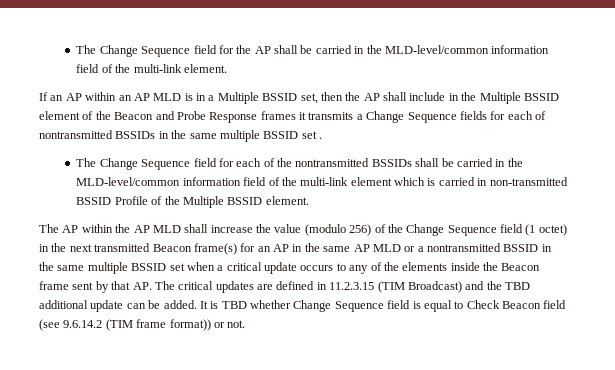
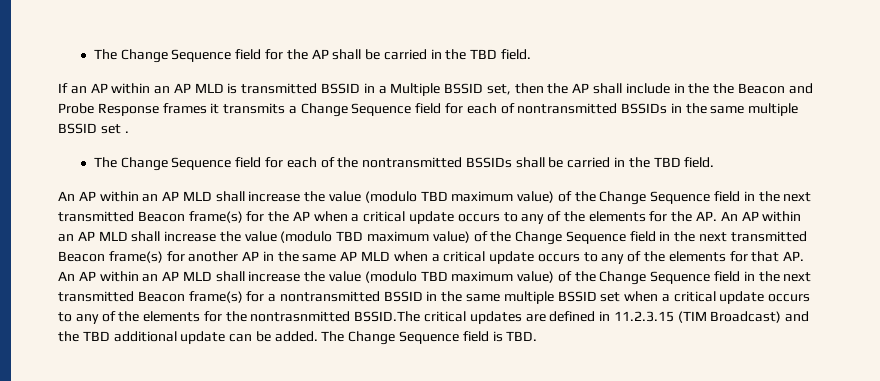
- The Change Sequence field for the AP shall be carried in the MLD-level/common information field of the multi-link element.
+ The Change Sequence field for the AP shall be carried in the TBD field.
- If an AP within an AP MLD is in a Multiple BSSID set, then the AP shall include in the Multiple BSSID element of the Beacon and Probe Response frames it transmits a Change Sequence fields for each of nontransmitted BSSIDs in the same multiple BSSID set .
+ If an AP within an AP MLD is transmitted BSSID in a Multiple BSSID set, then the AP shall include in the the Beacon and Probe Response frames it transmits a Change Sequence field for each of nontransmitted BSSIDs in the same multiple BSSID set .
- The Change Sequence field for each of the nontransmitted BSSIDs shall be carried in the MLD-level/common information field of the multi-link element which is carried in non-transmitted BSSID Profile of the Multiple BSSID element.
- The AP within the AP MLD shall increase the value (modulo 256) of the Change Sequence field (1 octet) in the next transmitted Beacon frame(s) for an AP in the same AP MLD or a nontransmitted BSSID in the same multiple BSSID set when a critical update occurs to any of the elements inside the Beacon frame sent by that AP. The critical updates are defined in 11.2.3.15 (TIM Broadcast) and the TBD additional update can be added.
+ The Change Sequence field for each of the nontransmitted BSSIDs shall be carried in the TBD field.
+ An AP within an AP MLD shall increase the value (modulo TBD maximum value) of the Change Sequence field in the next transmitted Beacon frame(s) for the AP when a critical update occurs to any of the elements for the AP. An AP within an AP MLD shall increase the value (modulo TBD maximum value) of the Change Sequence field in the next transmitted Beacon frame(s) for another AP in the same AP MLD when a critical update occurs to any of the elements for that AP. An AP within an AP MLD shall increase the value (modulo TBD maximum value) of the Change Sequence field in the next transmitted Beacon frame(s) for a nontransmitted BSSID in the same multiple BSSID set when a critical update occurs to any of the elements for the nontrasnmitted BSSID.The critical updates are defined in 11.2.3.15 (TIM Broadcast) and the TBD additional update can be added.
- It is TBD whether Change Sequence field is equal to Check Beacon field (see 9.6.14.2 (TIM frame format)) or not.
+ The Change Sequence field is TBD.

